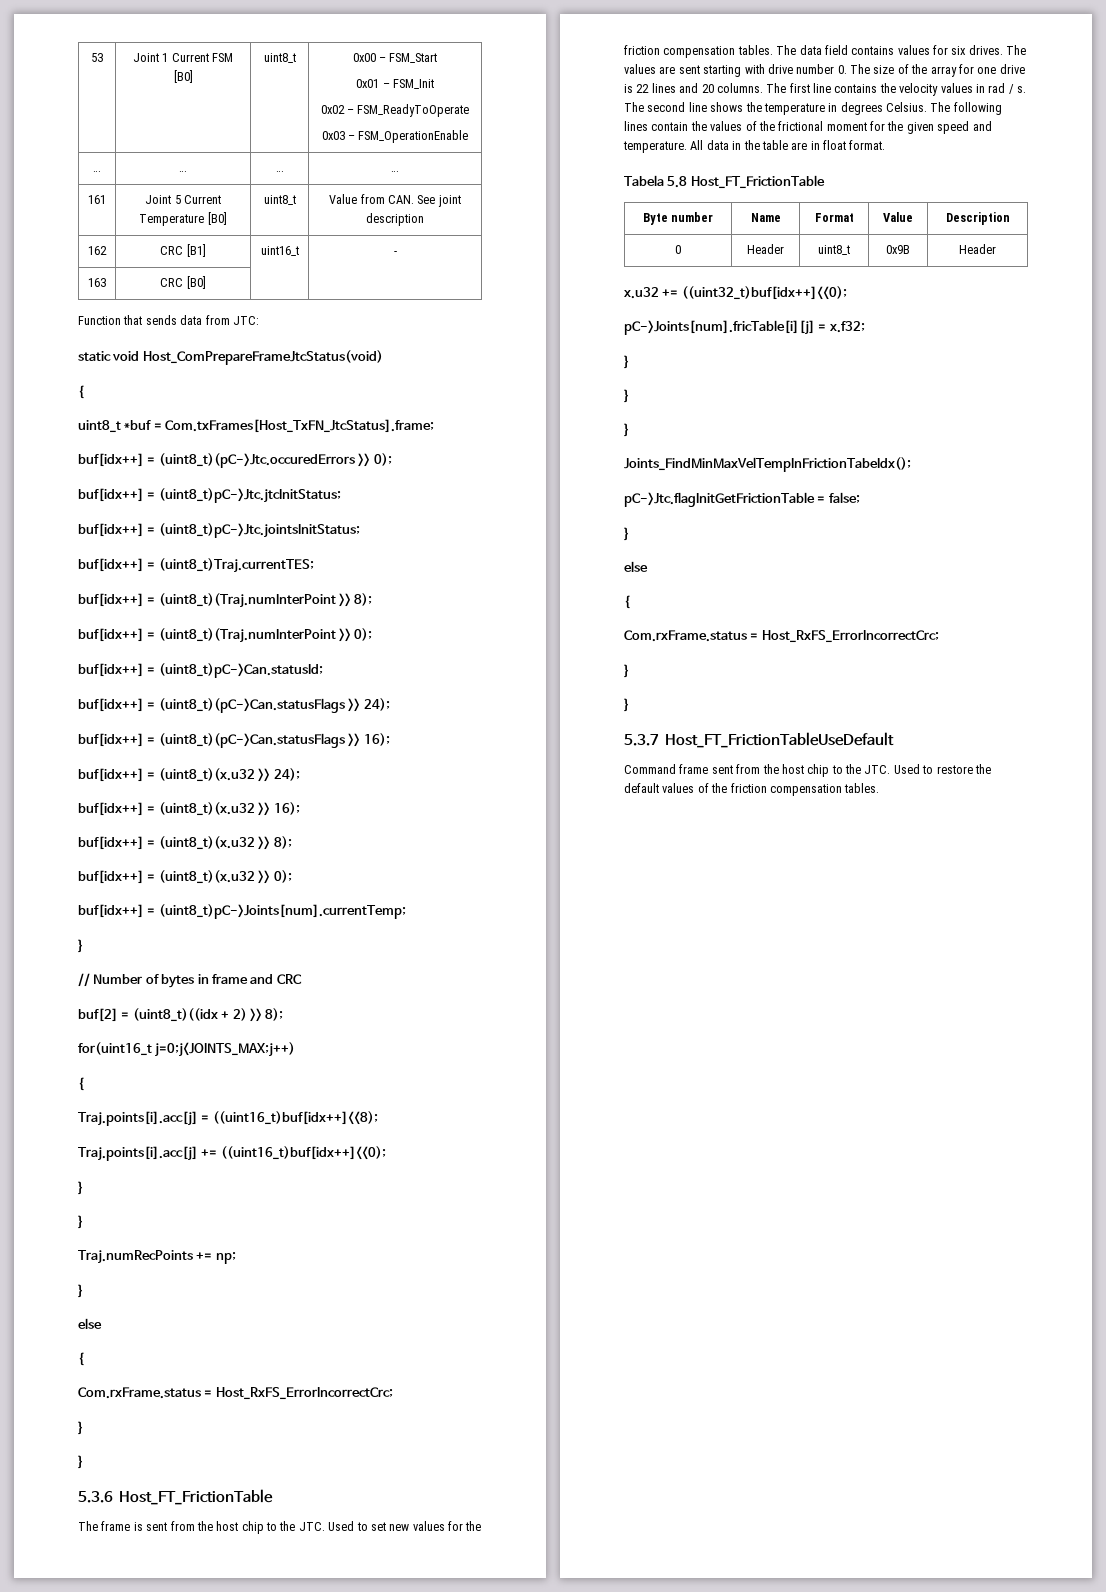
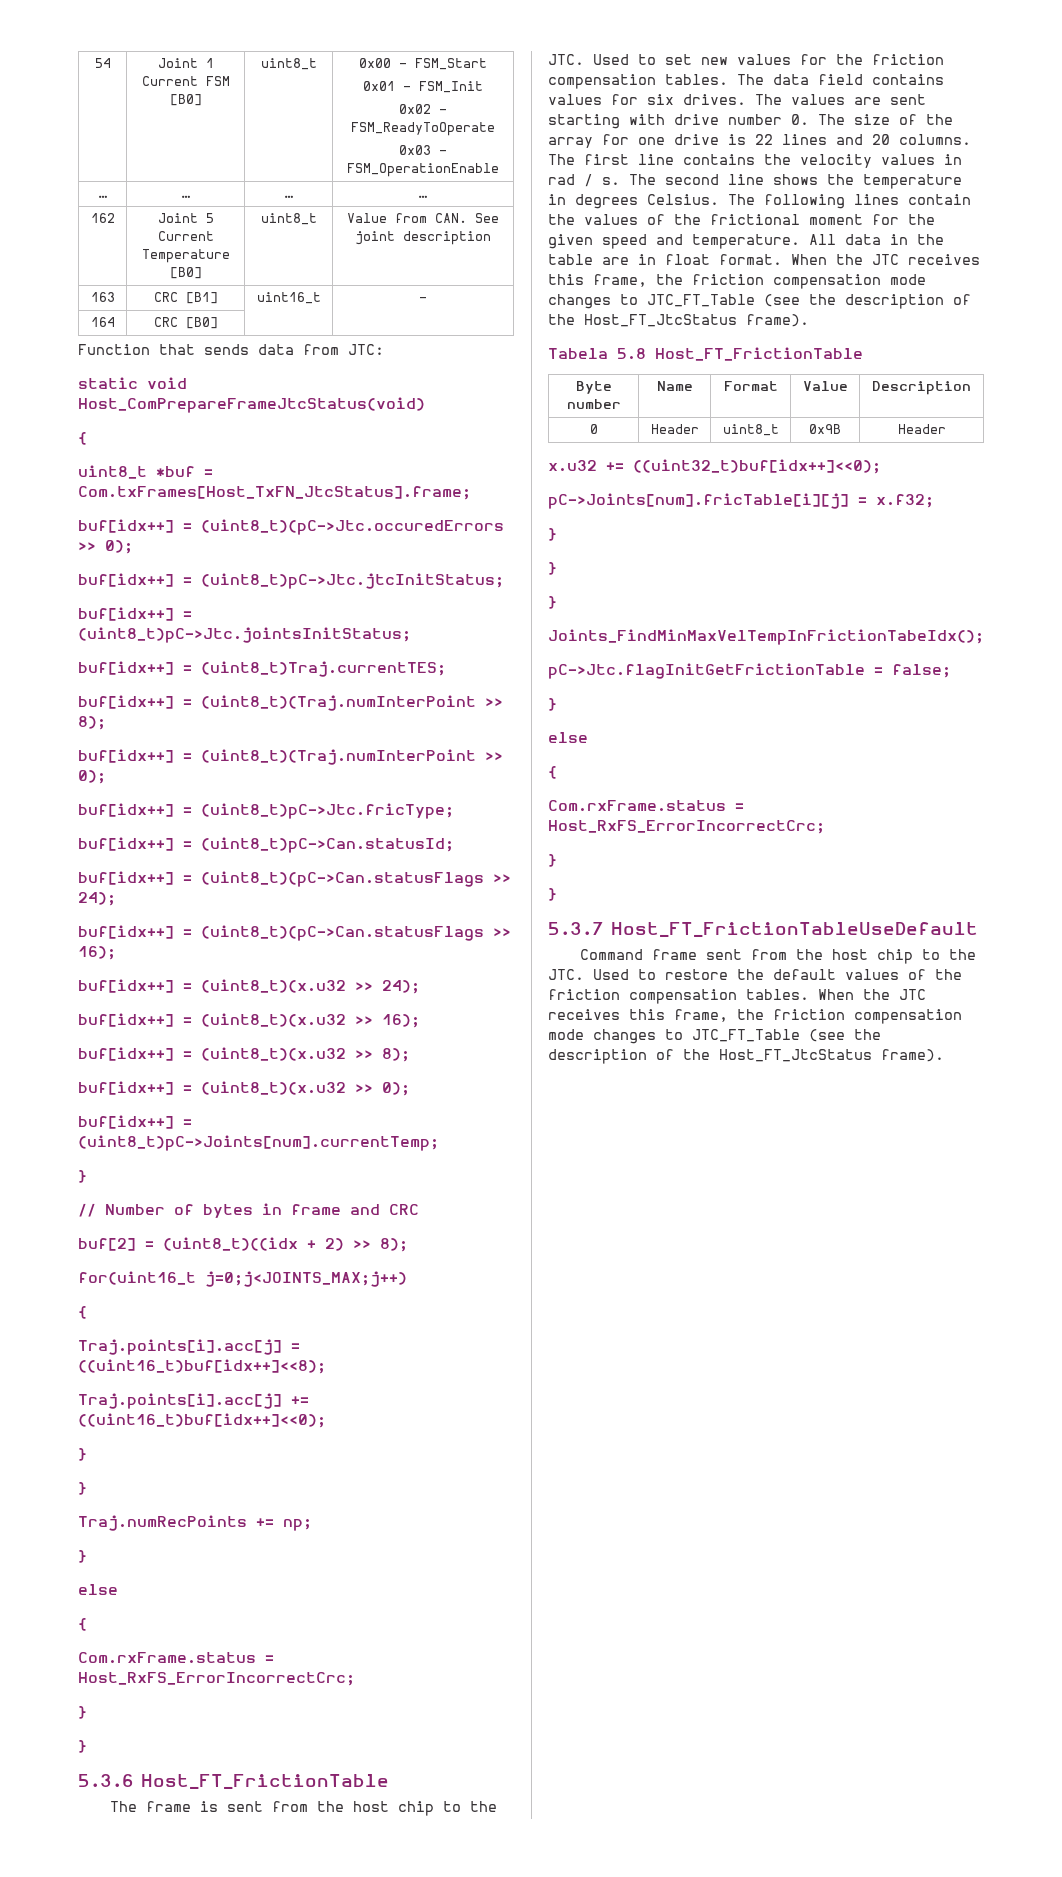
- 53 | Joint 1 Current FSM [B0] | uint8_t | 0x00 – FSM_Start
+ 54 | Joint 1 Current FSM [B0] | uint8_t | 0x00 – FSM_Start
- 161 | Joint 5 Current Temperature [B0] | uint8_t | Value from CAN. See joint description
+ 162 | Joint 5 Current Temperature [B0] | uint8_t | Value from CAN. See joint description
- 162 | CRC [B1] | uint16_t | -
+ 163 | CRC [B1] | uint16_t | -
- 163 | CRC [B0] | |
+ 164 | CRC [B0] | |
+ buf[idx++] = (uint8_t)pC->Jtc.fricType;
- All data in the table are in float format.
+ All data in the table are in float format. When the JTC receives this frame, the friction compensation mode changes to JTC_FT_Table (see the description of the Host_FT_JtcStatus frame).
- Command frame sent from the host chip to the JTC. Used to restore the default values of the friction compensation tables.
+ Command frame sent from the host chip to the JTC. Used to restore the default values of the friction compensation tables. When the JTC receives this frame, the friction compensation mode changes to JTC_FT_Table (see the description of the Host_FT_JtcStatus frame).

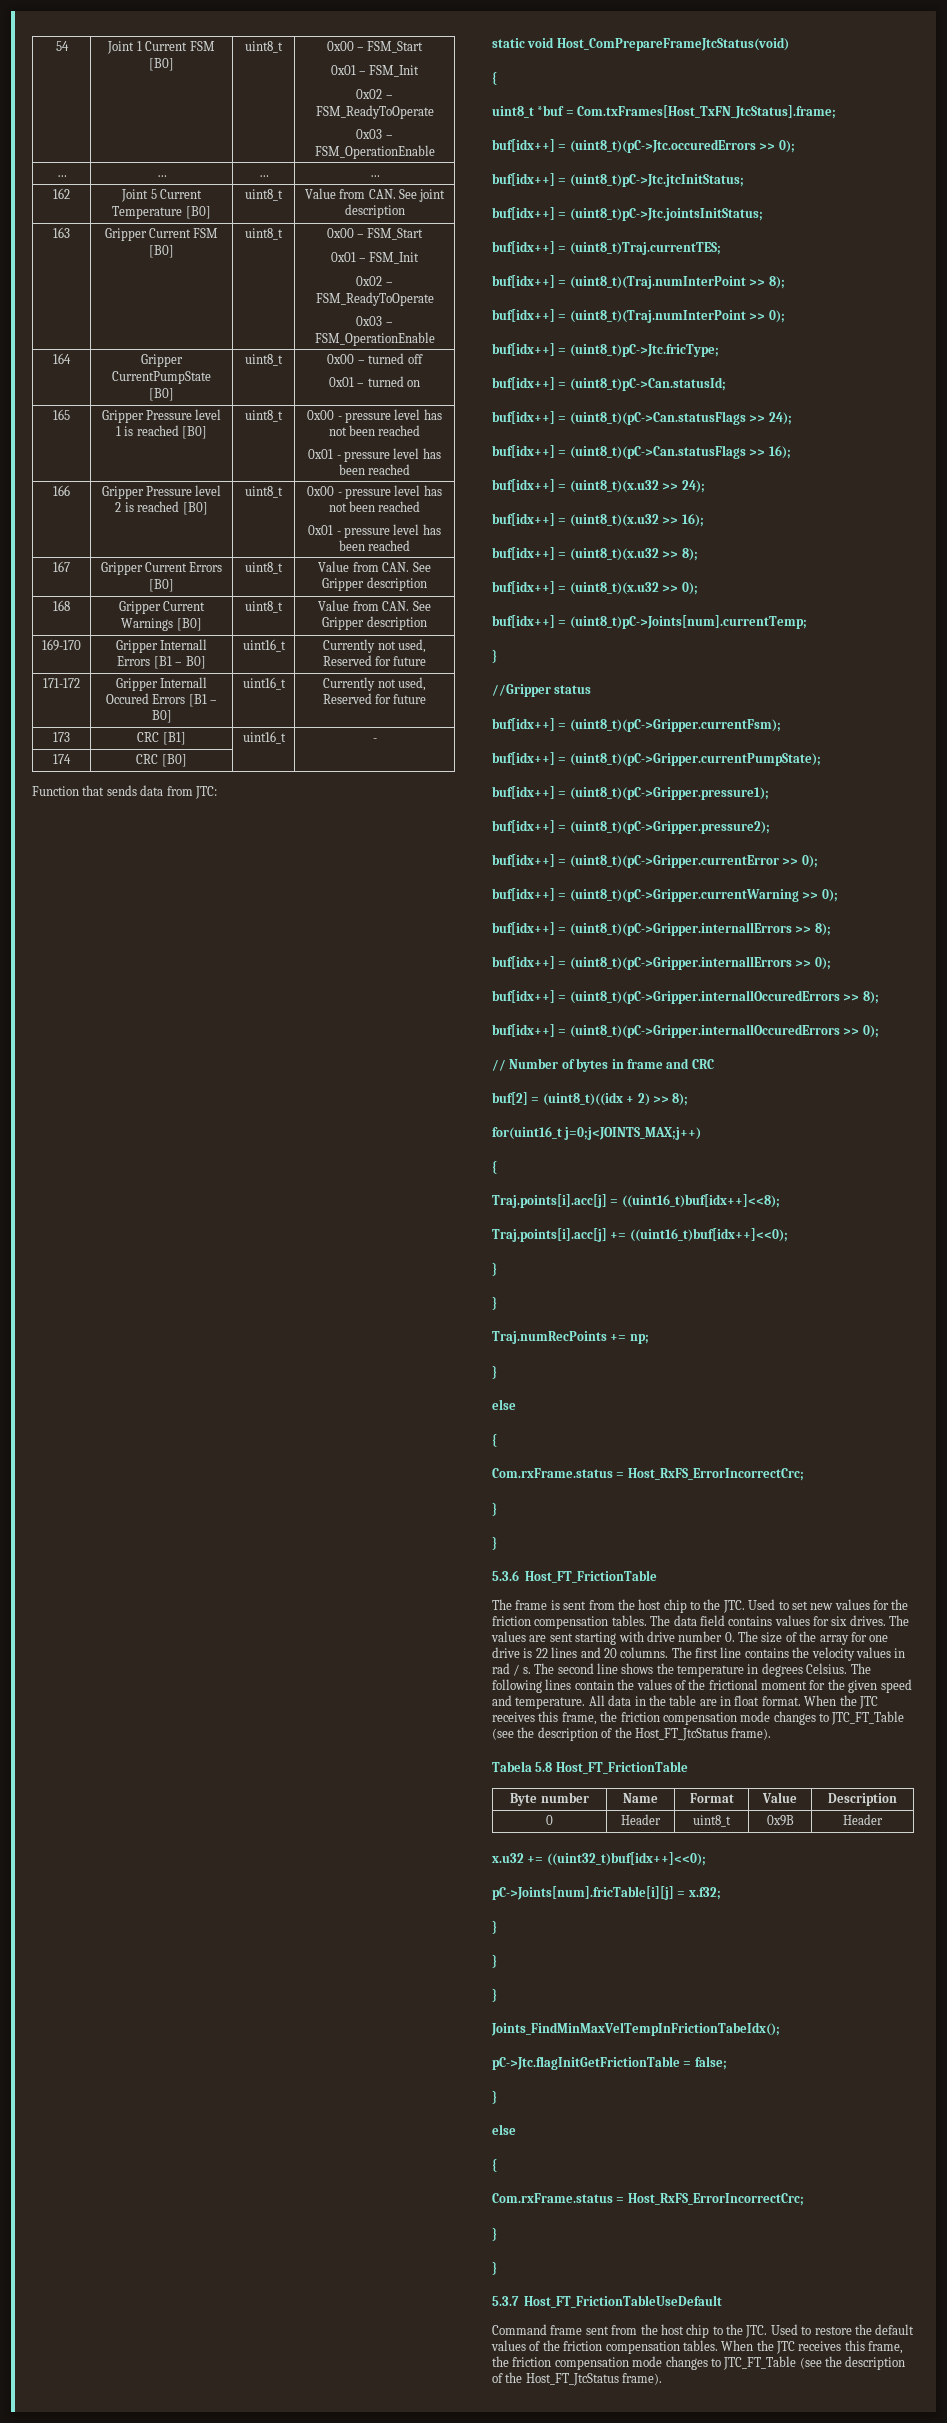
- 163 | CRC [B1] | uint16_t | -
+ 163 | Gripper Current FSM [B0] | uint8_t | 0x00 – FSM_Start
+ 0x01 – FSM_Init
+ 0x02 – FSM_ReadyToOperate
+ 0x03 – FSM_OperationEnable
+ 164 | Gripper CurrentPumpState [B0] | uint8_t | 0x00 – turned off
+ 0x01 – turned on
+ 165 | Gripper Pressure level 1 is reached [B0] | uint8_t | 0x00 - pressure level has not been reached
+ 0x01 - pressure level has been reached
+ 166 | Gripper Pressure level 2 is reached [B0] | uint8_t | 0x00 - pressure level has not been reached
+ 0x01 - pressure level has been reached
+ 167 | Gripper Current Errors [B0] | uint8_t | Value from CAN. See Gripper description
+ 168 | Gripper Current Warnings [B0] | uint8_t | Value from CAN. See Gripper description
+ 169-170 | Gripper Internall Errors [B1 – B0] | uint16_t | Currently not used, Reserved for future
+ 171-172 | Gripper Internall Occured Errors [B1 – B0] | uint16_t | Currently not used, Reserved for future
+ 173 | CRC [B1] | uint16_t | -
- 164 | CRC [B0] | |
+ 174 | CRC [B0] | |
+ //Gripper status
+ buf[idx++] = (uint8_t)(pC->Gripper.currentFsm);
+ buf[idx++] = (uint8_t)(pC->Gripper.currentPumpState);
+ buf[idx++] = (uint8_t)(pC->Gripper.pressure1);
+ buf[idx++] = (uint8_t)(pC->Gripper.pressure2);
+ buf[idx++] = (uint8_t)(pC->Gripper.currentError >> 0);
+ buf[idx++] = (uint8_t)(pC->Gripper.currentWarning >> 0);
+ buf[idx++] = (uint8_t)(pC->Gripper.internallErrors >> 8);
+ buf[idx++] = (uint8_t)(pC->Gripper.internallErrors >> 0);
+ buf[idx++] = (uint8_t)(pC->Gripper.internallOccuredErrors >> 8);
+ buf[idx++] = (uint8_t)(pC->Gripper.internallOccuredErrors >> 0);

